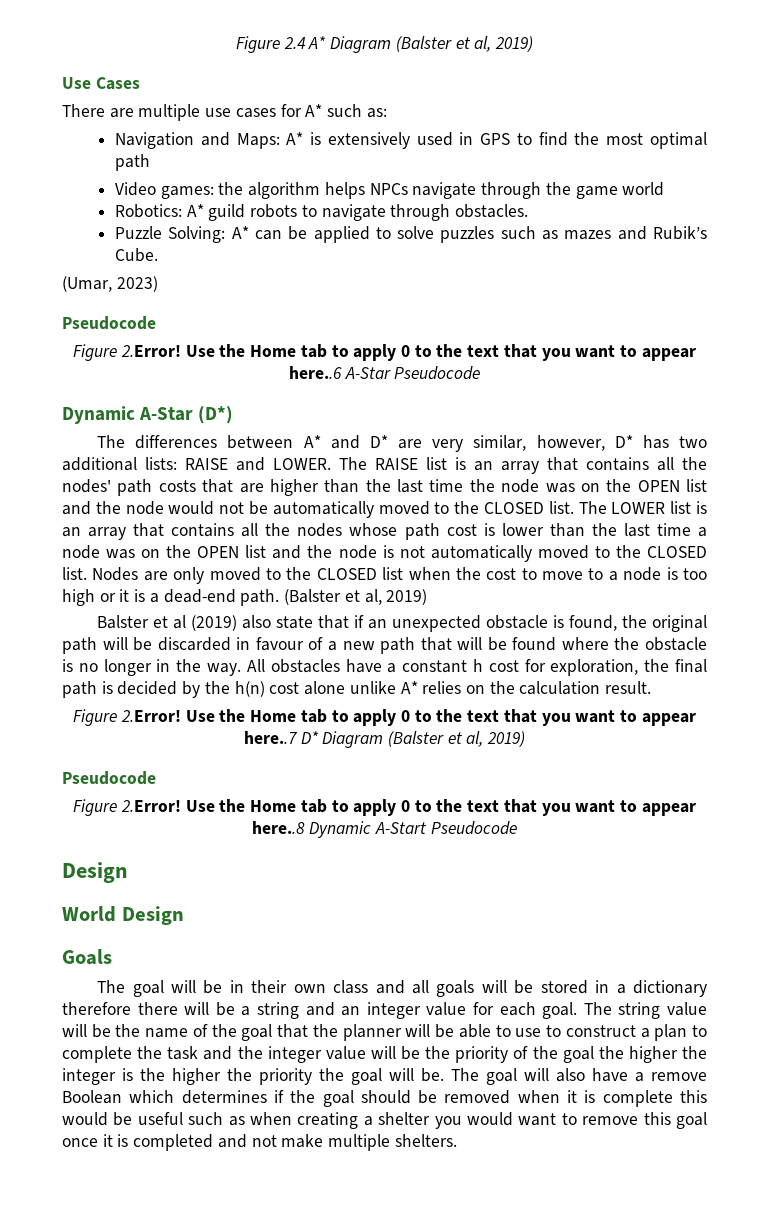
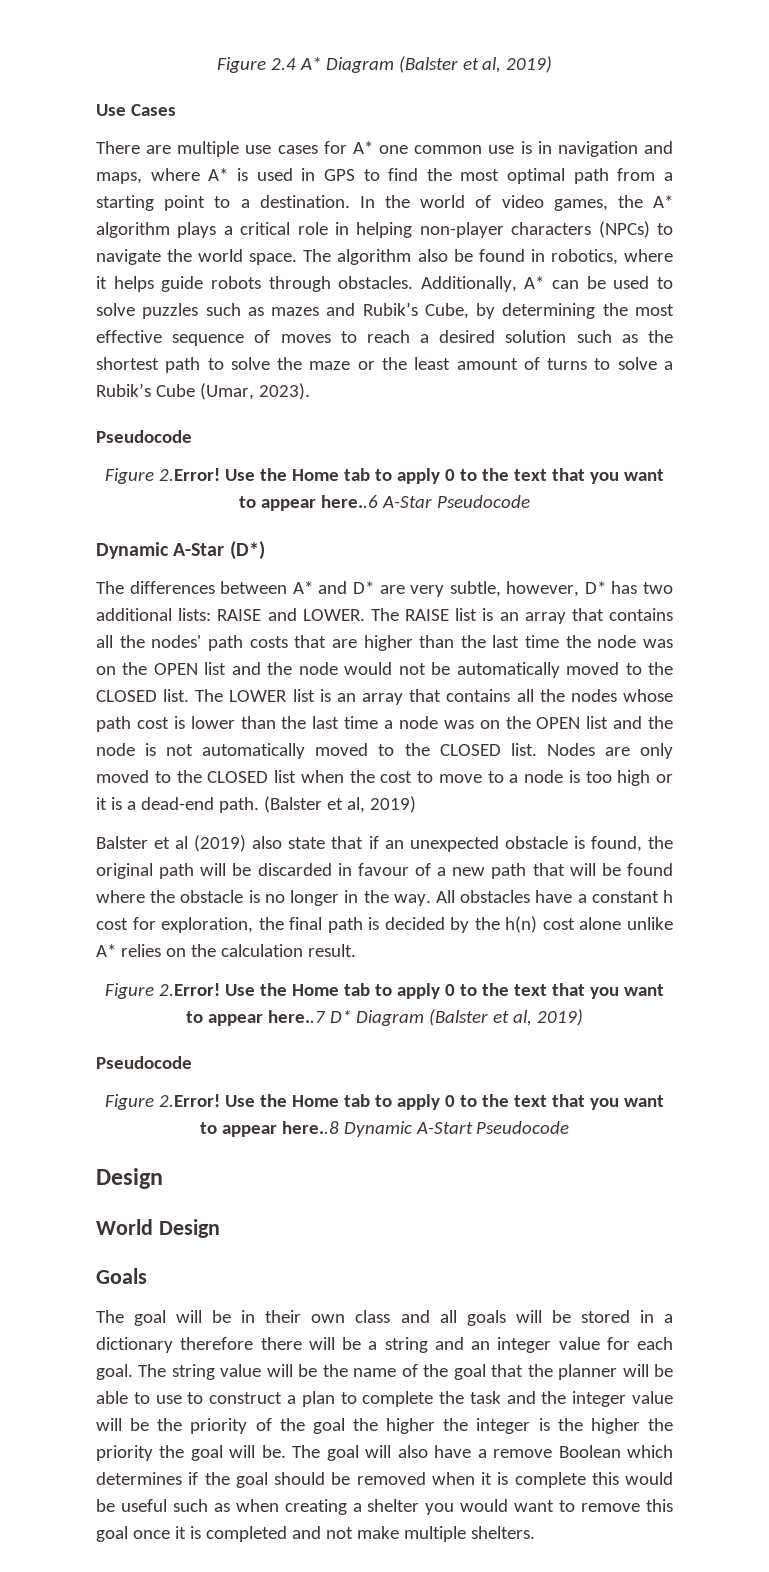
- There are multiple use cases for A* such as:
- Navigation and Maps: A* is extensively used in GPS to find the most optimal path
- Video games: the algorithm helps NPCs navigate through the game world
- Robotics: A* guild robots to navigate through obstacles.
- Puzzle Solving: A* can be applied to solve puzzles such as mazes and Rubik’s Cube.
- (Umar, 2023)
+ There are multiple use cases for A* one common use is in navigation and maps, where A* is used in GPS to find the most optimal path from a starting point to a destination. In the world of video games, the A* algorithm plays a critical role in helping non-player characters (NPCs) to navigate the world space. The algorithm also be found in robotics, where it helps guide robots through obstacles. Additionally, A* can be used to solve puzzles such as mazes and Rubik’s Cube, by determining the most effective sequence of moves to reach a desired solution such as the shortest path to solve the maze or the least amount of turns to solve a Rubik’s Cube (Umar, 2023).
- The differences between A* and D* are very similar, however, D* has two additional lists: RAISE and LOWER.
+ The differences between A* and D* are very subtle, however, D* has two additional lists: RAISE and LOWER.

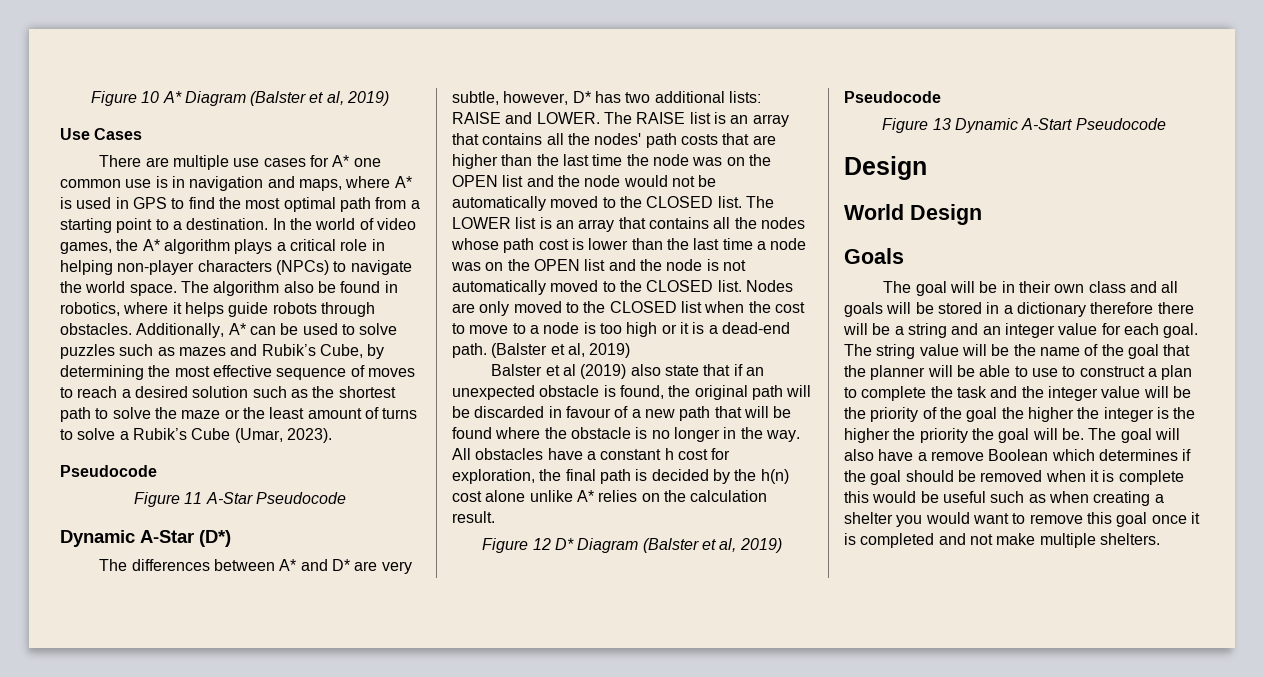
- Figure 2.4 A* Diagram (Balster et al, 2019)
+ Figure 10 A* Diagram (Balster et al, 2019)
- Figure 2.Error! Use the Home tab to apply 0 to the text that you want to appear here..6 A-Star Pseudocode
+ Figure 11 A-Star Pseudocode
- Figure 2.Error! Use the Home tab to apply 0 to the text that you want to appear here..7 D* Diagram (Balster et al, 2019)
+ Figure 12 D* Diagram (Balster et al, 2019)
- Figure 2.Error! Use the Home tab to apply 0 to the text that you want to appear here..8 Dynamic A-Start Pseudocode
+ Figure 13 Dynamic A-Start Pseudocode

